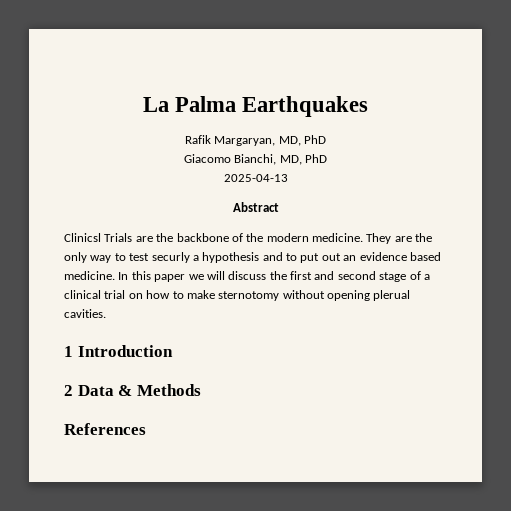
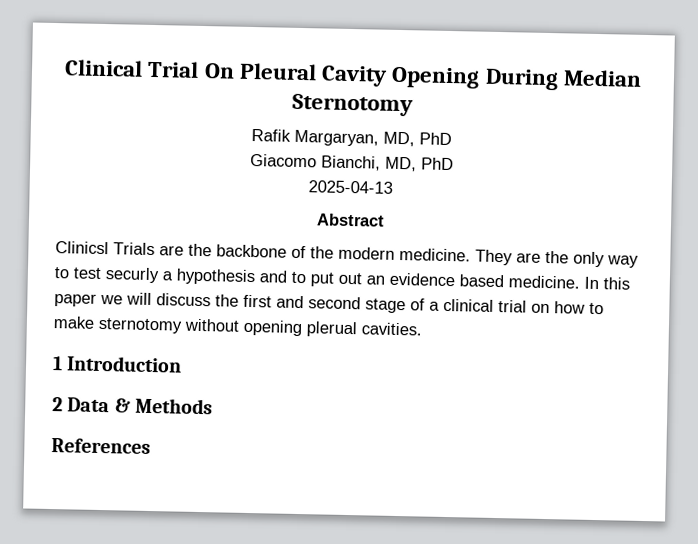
- La Palma Earthquakes
+ Clinical Trial On Pleural Cavity Opening During Median Sternotomy

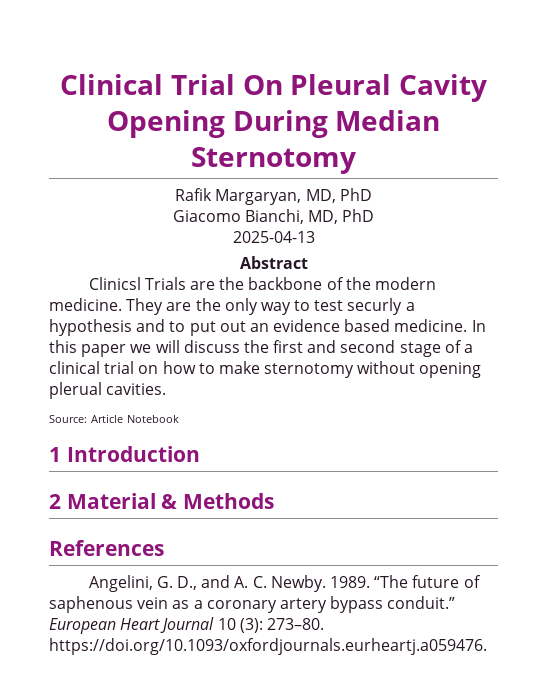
+ Source: Article Notebook
- 2 Data & Methods
+ 2 Material & Methods
+ Angelini, G. D., and A. C. Newby. 1989. “The future of saphenous vein as a coronary artery bypass conduit.” European Heart Journal 10 (3): 273–80. https://doi.org/10.1093/oxfordjournals.eurheartj.a059476.

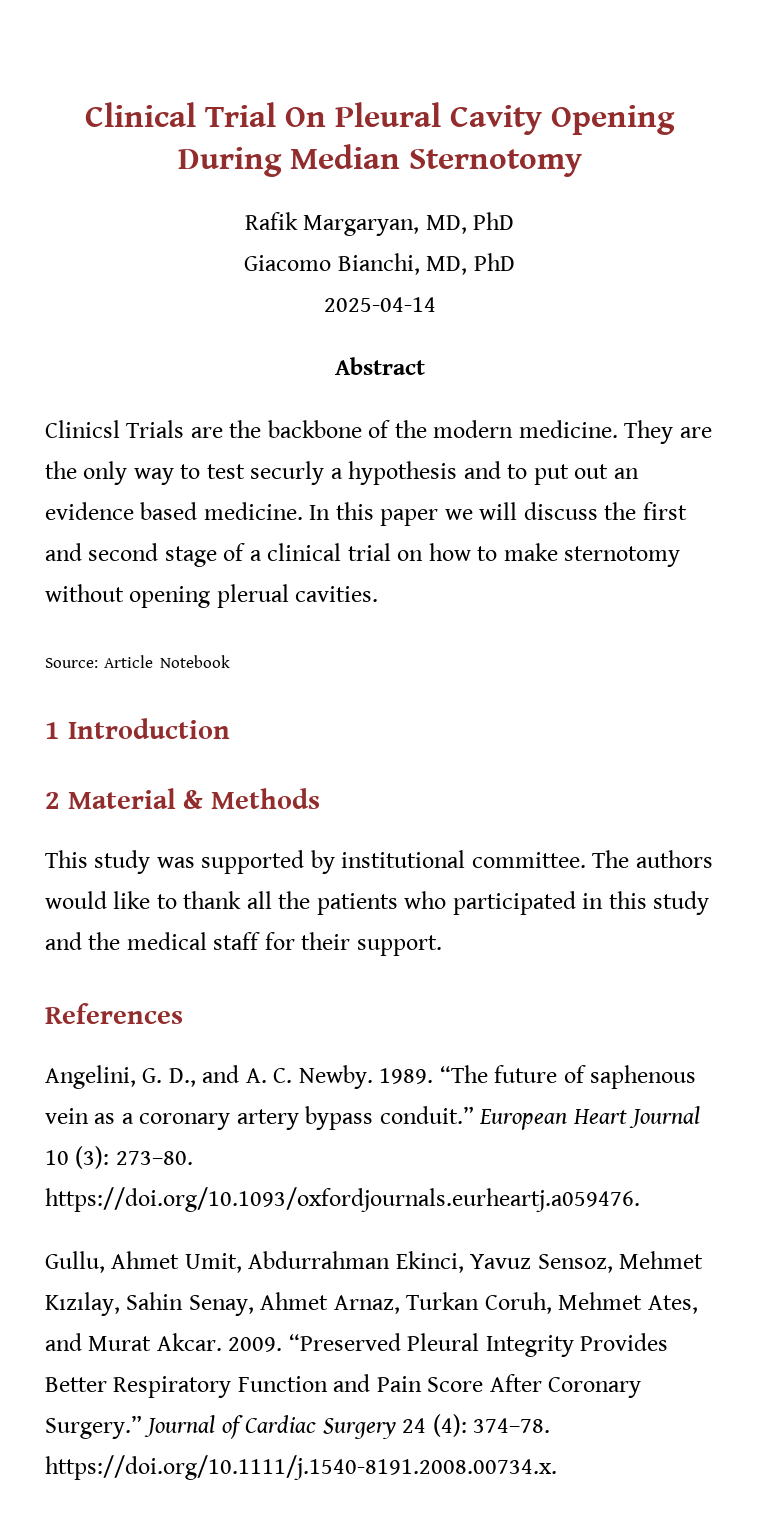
- 2025-04-13
+ 2025-04-14
+ This study was supported by institutional committee. The authors would like to thank all the patients who participated in this study and the medical staff for their support.
+ Gullu, Ahmet Umit, Abdurrahman Ekinci, Yavuz Sensoz, Mehmet Kızılay, Sahin Senay, Ahmet Arnaz, Turkan Coruh, Mehmet Ates, and Murat Akcar. 2009. “Preserved Pleural Integrity Provides Better Respiratory Function and Pain Score After Coronary Surgery.” Journal of Cardiac Surgery 24 (4): 374–78. https://doi.org/10.1111/j.1540-8191.2008.00734.x.

